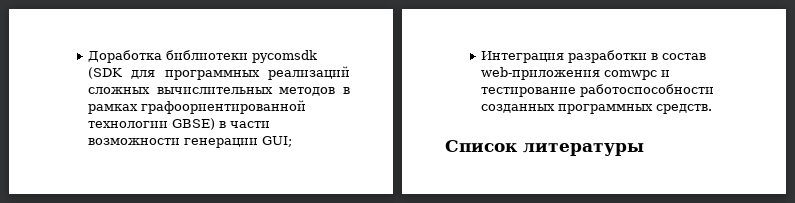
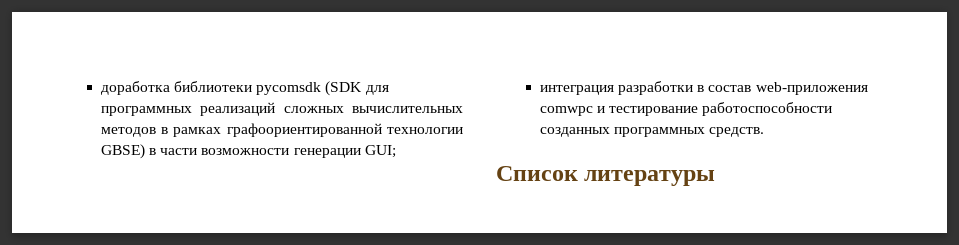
- Доработка библиотеки pycomsdk (SDK для программных реализаций сложных вычислительных методов в рамках графоориентированной технологии GBSE) в части возможности генерации GUI;
+ доработка библиотеки pycomsdk (SDK для программных реализаций сложных вычислительных методов в рамках графоориентированной технологии GBSE) в части возможности генерации GUI;
- Интеграция разработки в состав web-приложения comwpc и тестирование работоспособности созданных программных средств.
+ интеграция разработки в состав web-приложения comwpc и тестирование работоспособности созданных программных средств.

